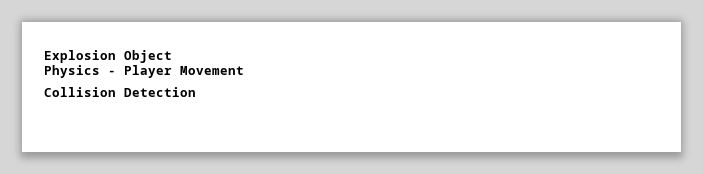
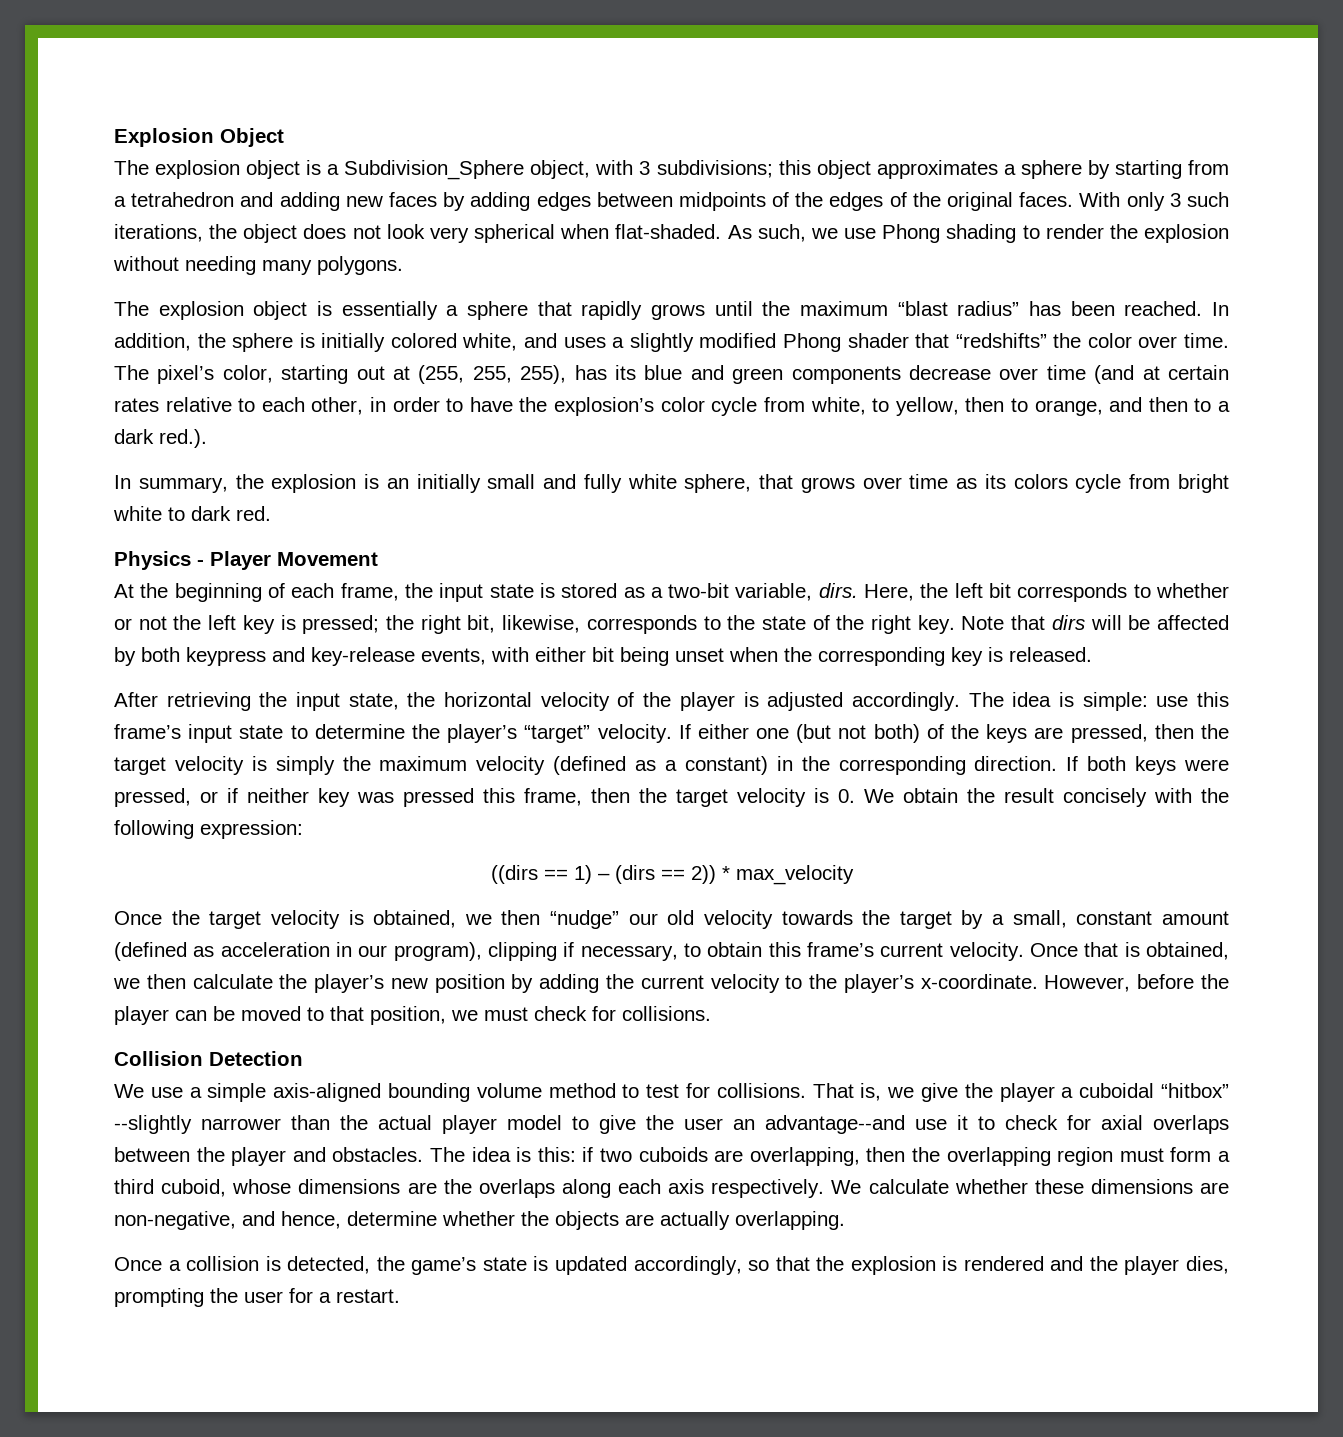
+ The explosion object is a Subdivision_Sphere object, with 3 subdivisions; this object approximates a sphere by starting from a tetrahedron and adding new faces by adding edges between midpoints of the edges of the original faces. With only 3 such iterations, the object does not look very spherical when flat-shaded. As such, we use Phong shading to render the explosion without needing many polygons.
+ The explosion object is essentially a sphere that rapidly grows until the maximum “blast radius” has been reached. In addition, the sphere is initially colored white, and uses a slightly modified Phong shader that “redshifts” the color over time. The pixel’s color, starting out at (255, 255, 255), has its blue and green components decrease over time (and at certain rates relative to each other, in order to have the explosion’s color cycle from white, to yellow, then to orange, and then to a dark red.).
+ In summary, the explosion is an initially small and fully white sphere, that grows over time as its colors cycle from bright white to dark red.
  Physics - Player Movement
+ At the beginning of each frame, the input state is stored as a two-bit variable, dirs. Here, the left bit corresponds to whether or not the left key is pressed; the right bit, likewise, corresponds to the state of the right key. Note that dirs will be affected by both keypress and key-release events, with either bit being unset when the corresponding key is released.
+ After retrieving the input state, the horizontal velocity of the player is adjusted accordingly. The idea is simple: use this frame’s input state to determine the player’s “target” velocity. If either one (but not both) of the keys are pressed, then the target velocity is simply the maximum velocity (defined as a constant) in the corresponding direction. If both keys were pressed, or if neither key was pressed this frame, then the target velocity is 0. We obtain the result concisely with the following expression:
+ ((dirs == 1) – (dirs == 2)) * max_velocity
+ Once the target velocity is obtained, we then “nudge” our old velocity towards the target by a small, constant amount (defined as acceleration in our program), clipping if necessary, to obtain this frame’s current velocity. Once that is obtained, we then calculate the player’s new position by adding the current velocity to the player’s x-coordinate. However, before the player can be moved to that position, we must check for collisions.
  Collision Detection
+ We use a simple axis-aligned bounding volume method to test for collisions. That is, we give the player a cuboidal “hitbox” --slightly narrower than the actual player model to give the user an advantage--and use it to check for axial overlaps between the player and obstacles. The idea is this: if two cuboids are overlapping, then the overlapping region must form a third cuboid, whose dimensions are the overlaps along each axis respectively. We calculate whether these dimensions are non-negative, and hence, determine whether the objects are actually overlapping.
+ Once a collision is detected, the game’s state is updated accordingly, so that the explosion is rendered and the player dies, prompting the user for a restart.

